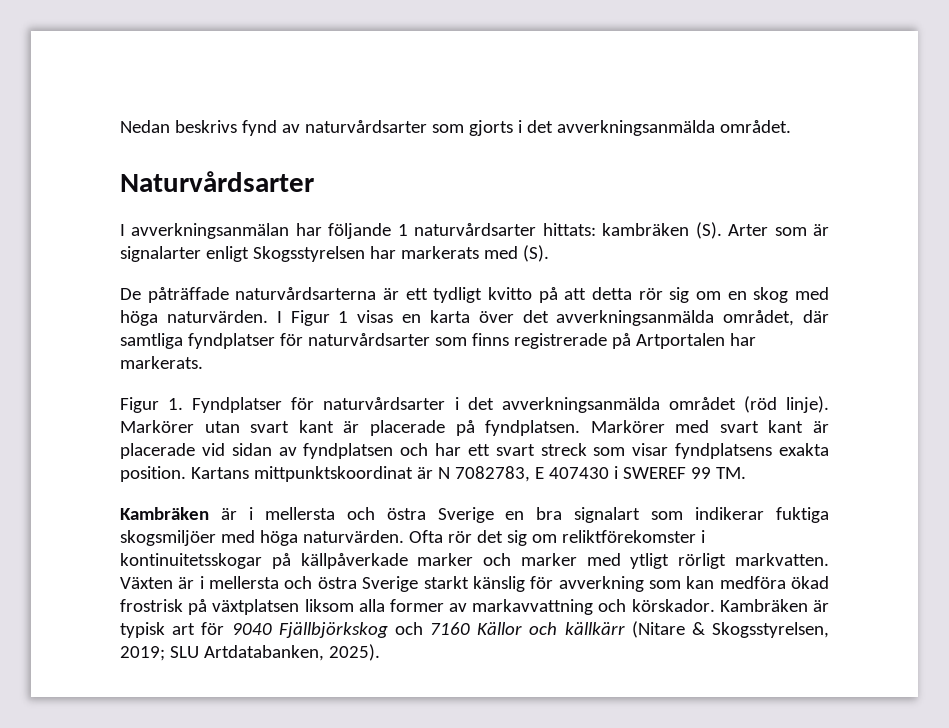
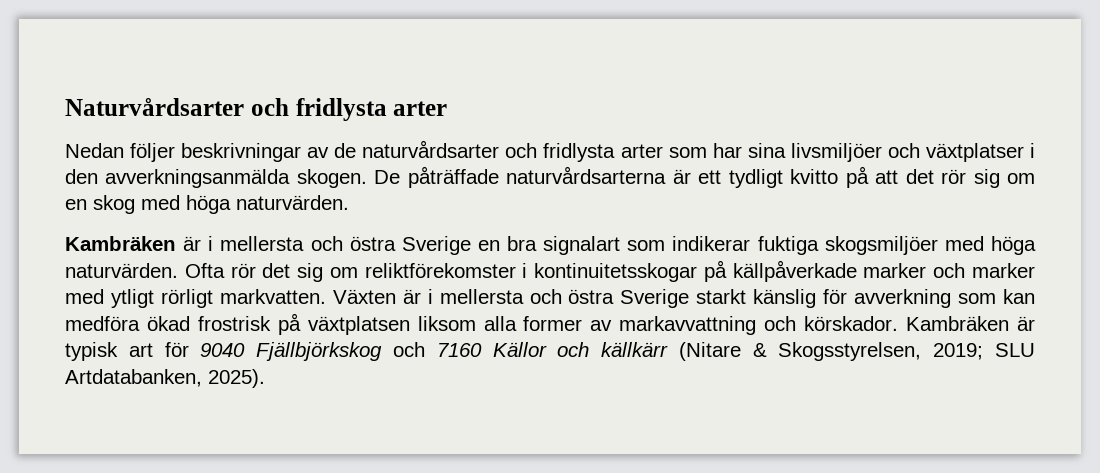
- Nedan beskrivs fynd av naturvårdsarter som gjorts i det avverkningsanmälda området.
- Naturvårdsarter
- I avverkningsanmälan har följande 1 naturvårdsarter hittats: kambräken (S). Arter som är signalarter enligt Skogsstyrelsen har markerats med (S).
- De påträffade naturvårdsarterna är ett tydligt kvitto på att detta rör sig om en skog med höga naturvärden. I Figur 1 visas en karta över det avverkningsanmälda området, där samtliga fyndplatser för naturvårdsarter som finns registrerade på Artportalen har markerats.
- Figur 1. Fyndplatser för naturvårdsarter i det avverkningsanmälda området (röd linje). Markörer utan svart kant är placerade på fyndplatsen. Markörer med svart kant är placerade vid sidan av fyndplatsen och har ett svart streck som visar fyndplatsens exakta position. Kartans mittpunktskoordinat är N 7082783, E 407430 i SWEREF 99 TM.
+ Naturvårdsarter och fridlysta arter
+ Nedan följer beskrivningar av de naturvårdsarter och fridlysta arter som har sina livsmiljöer och växtplatser i den avverkningsanmälda skogen. De påträffade naturvårdsarterna är ett tydligt kvitto på att det rör sig om en skog med höga naturvärden.

